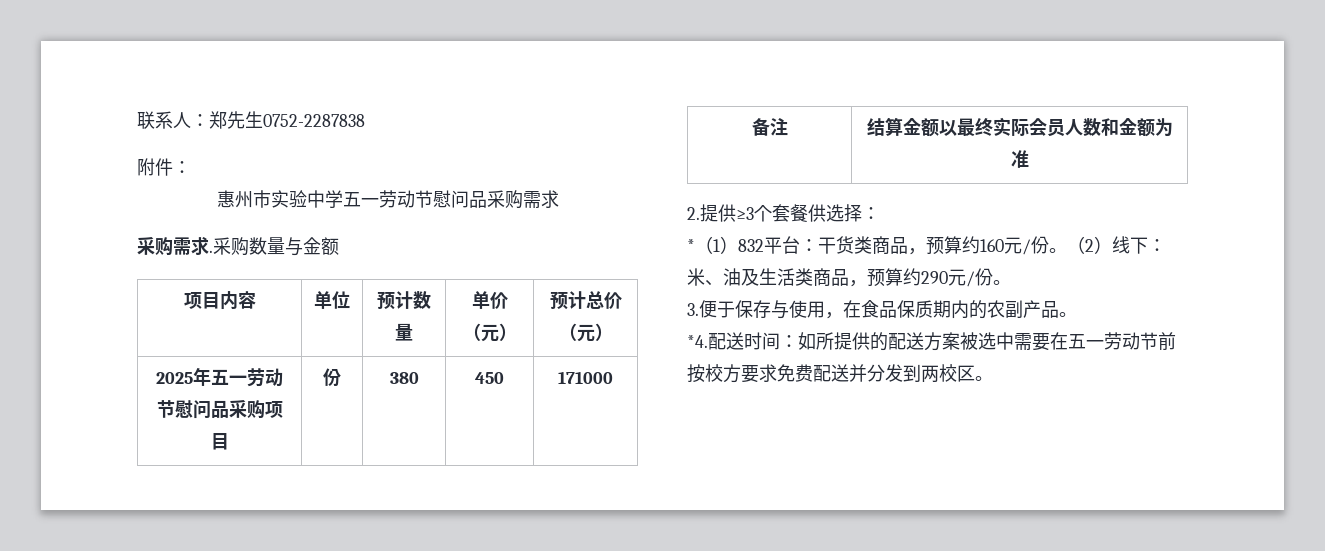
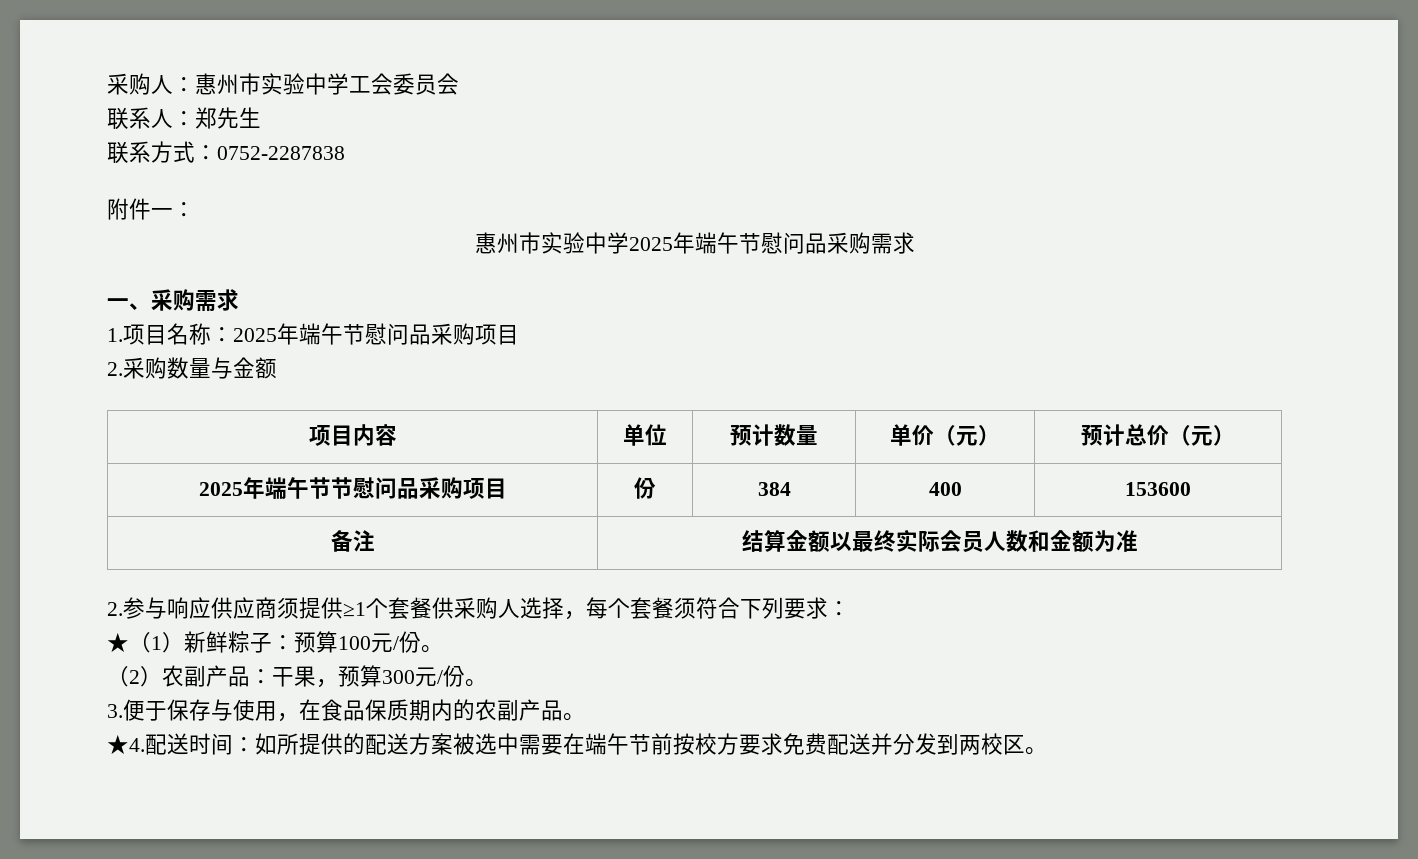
+ 采购人：惠州市实验中学工会委员会
- 联系人：郑先生0752-2287838
+ 联系人：郑先生
+ 联系方式：0752-2287838
- 附件：
+ 附件一：
- 惠州市实验中学五一劳动节慰问品采购需求
+ 惠州市实验中学2025年端午节慰问品采购需求
- 采购需求.采购数量与金额
+ 一、采购需求
+ 1.项目名称：2025年端午节慰问品采购项目
+ 2.采购数量与金额
- 2025年五一劳动节慰问品采购项目 | 份 | 380 | 450 | 171000
+ 2025年端午节节慰问品采购项目 | 份 | 384 | 400 | 153600
- 2.提供≥3个套餐供选择：
- *（1）832平台：干货类商品，预算约160元/份。（2）线下：米、油及生活类商品，预算约290元/份。
+ 2.参与响应供应商须提供≥1个套餐供采购人选择，每个套餐须符合下列要求：
+ ★（1）新鲜粽子：预算100元/份。
+ （2）农副产品：干果，预算300元/份。
- *4.
+ ★4.
- 配送时间：如所提供的配送方案被选中需要在五一劳动节前按校方要求免费配送并分发到两校区。
+ 配送时间：如所提供的配送方案被选中需要在端午节前按校方要求免费配送并分发到两校区。

